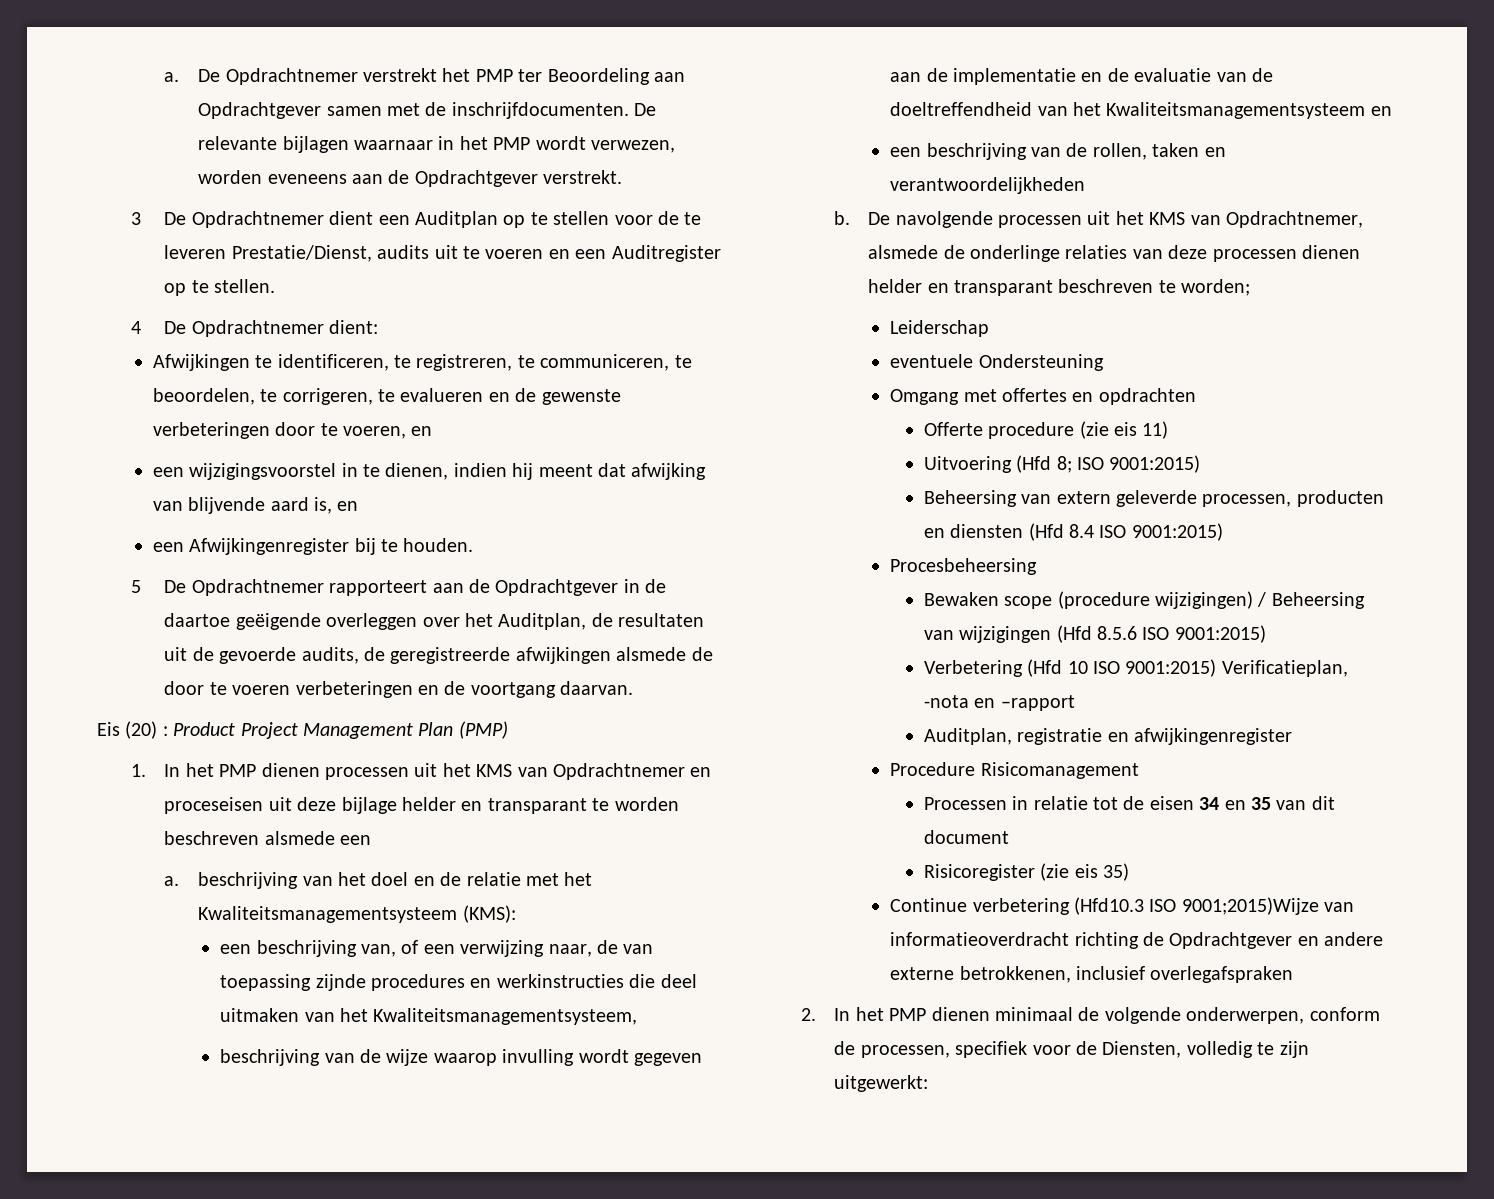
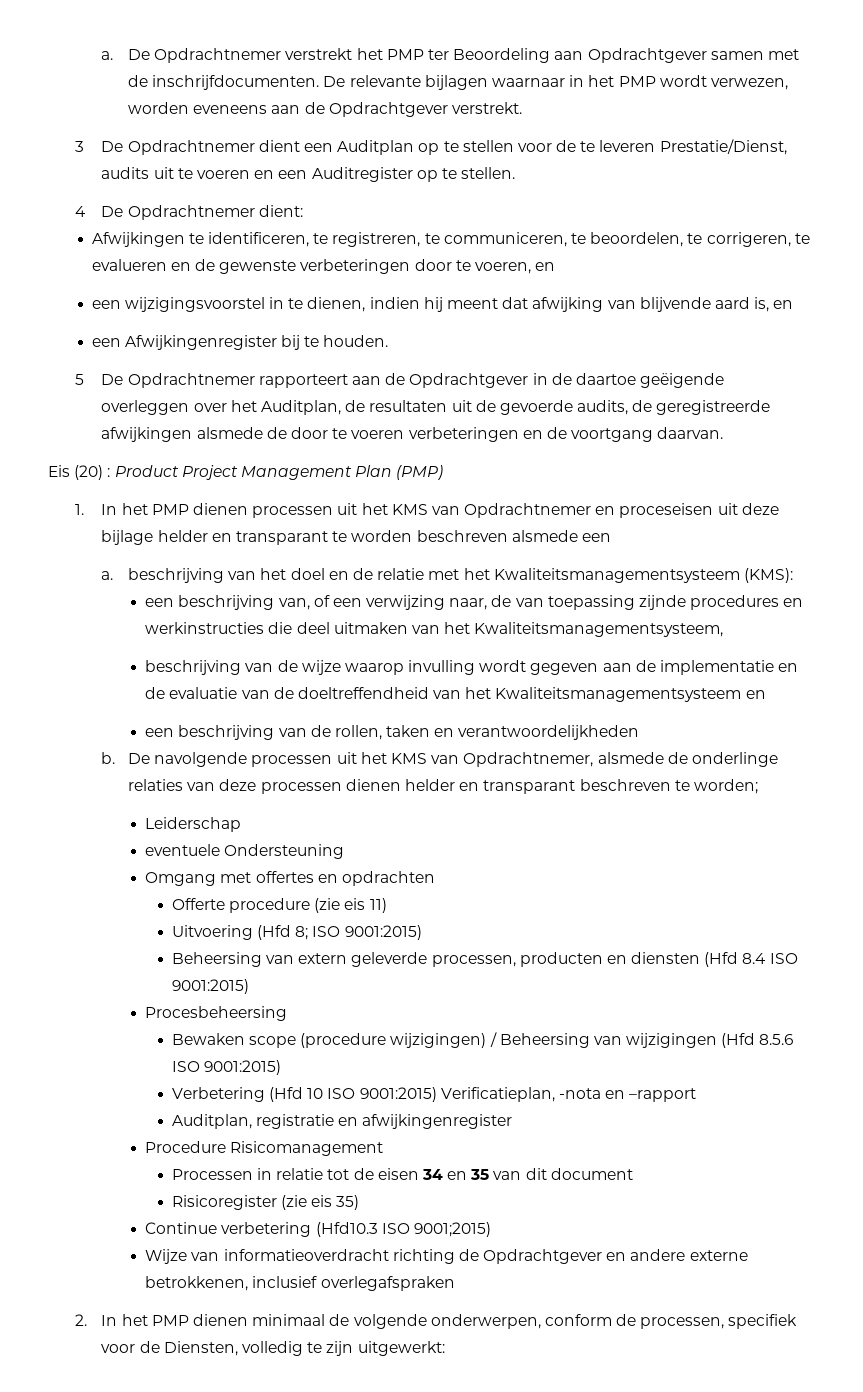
- Continue verbetering (Hfd10.3 ISO 9001;2015)Wijze van informatieoverdracht richting de Opdrachtgever en andere externe betrokkenen, inclusief overlegafspraken
+ Continue verbetering (Hfd10.3 ISO 9001;2015)
+ Wijze van informatieoverdracht richting de Opdrachtgever en andere externe betrokkenen, inclusief overlegafspraken

